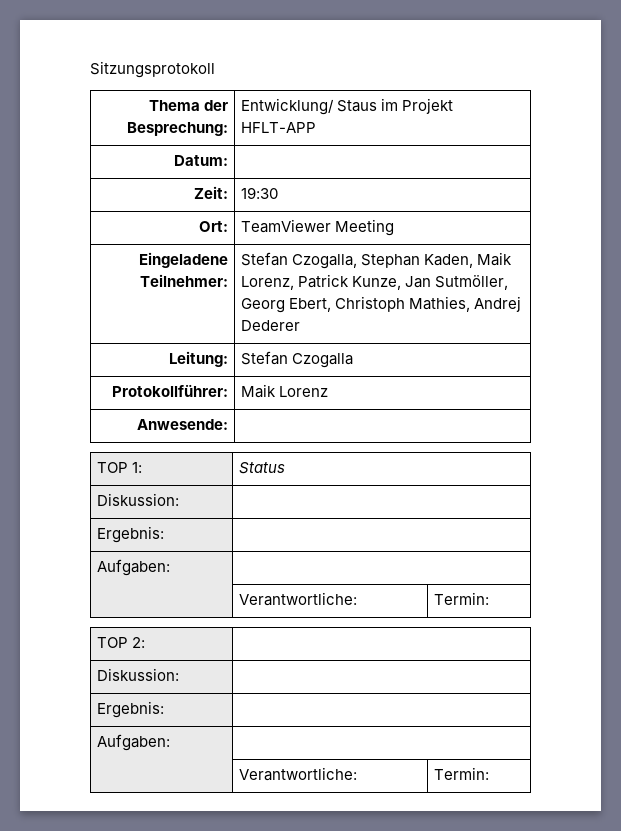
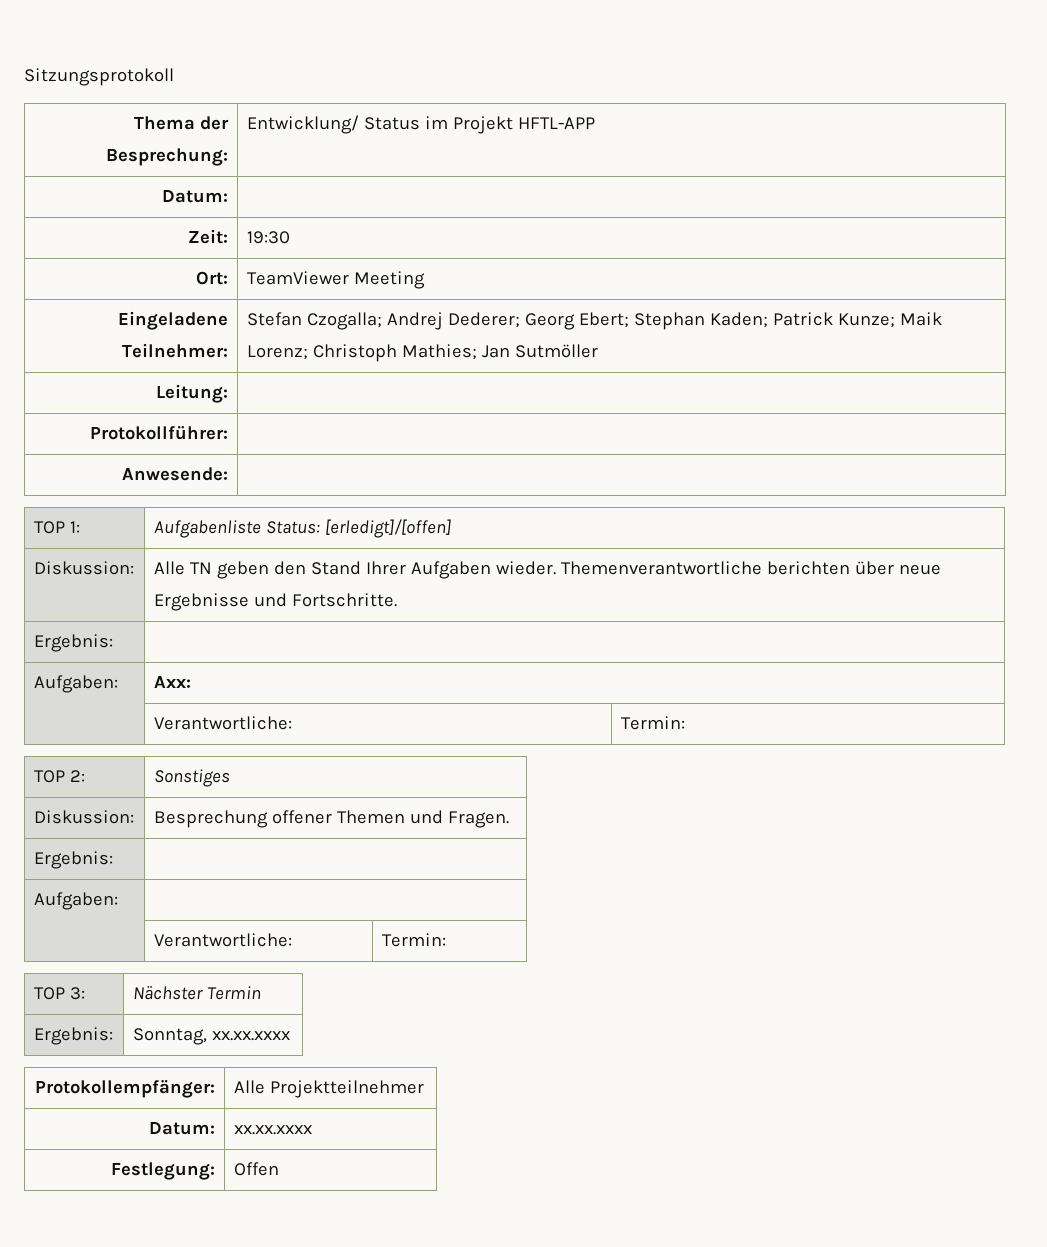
- Thema der Besprechung: | Entwicklung/ Staus im Projekt HFLT-APP
+ Thema der Besprechung: | Entwicklung/ Status im Projekt HFTL-APP
- Eingeladene Teilnehmer: | Stefan Czogalla, Stephan Kaden, Maik Lorenz, Patrick Kunze, Jan Sutmöller, Georg Ebert, Christoph Mathies, Andrej Dederer
+ Eingeladene Teilnehmer: | Stefan Czogalla; Andrej Dederer; Georg Ebert; Stephan Kaden; Patrick Kunze; Maik Lorenz; Christoph Mathies; Jan Sutmöller
- Leitung: | Stefan Czogalla
+ Leitung: |
- Protokollführer: | Maik Lorenz
+ Protokollführer: |
- TOP 1: | Status
- Diskussion: |
+ TOP 1: | Aufgabenliste Status: [erledigt]/[offen]
+ Diskussion: | Alle TN geben den Stand Ihrer Aufgaben wieder. Themenverantwortliche berichten über neue Ergebnisse und Fortschritte.
+ Ergebnis: |
+ Aufgaben: | Axx:
+ | Verantwortliche: | Termin:
+ TOP 2: | Sonstiges
+ Diskussion: | Besprechung offener Themen und Fragen.
- TOP 2: |
- Diskussion: |
- Ergebnis: |
- Aufgaben: |
- | Verantwortliche: | Termin:
+ TOP 3: | Nächster Termin
+ Ergebnis: | Sonntag, xx.xx.xxxx
+ Protokollempfänger: | Alle Projektteilnehmer
+ Datum: | xx.xx.xxxx
+ Festlegung: | Offen

